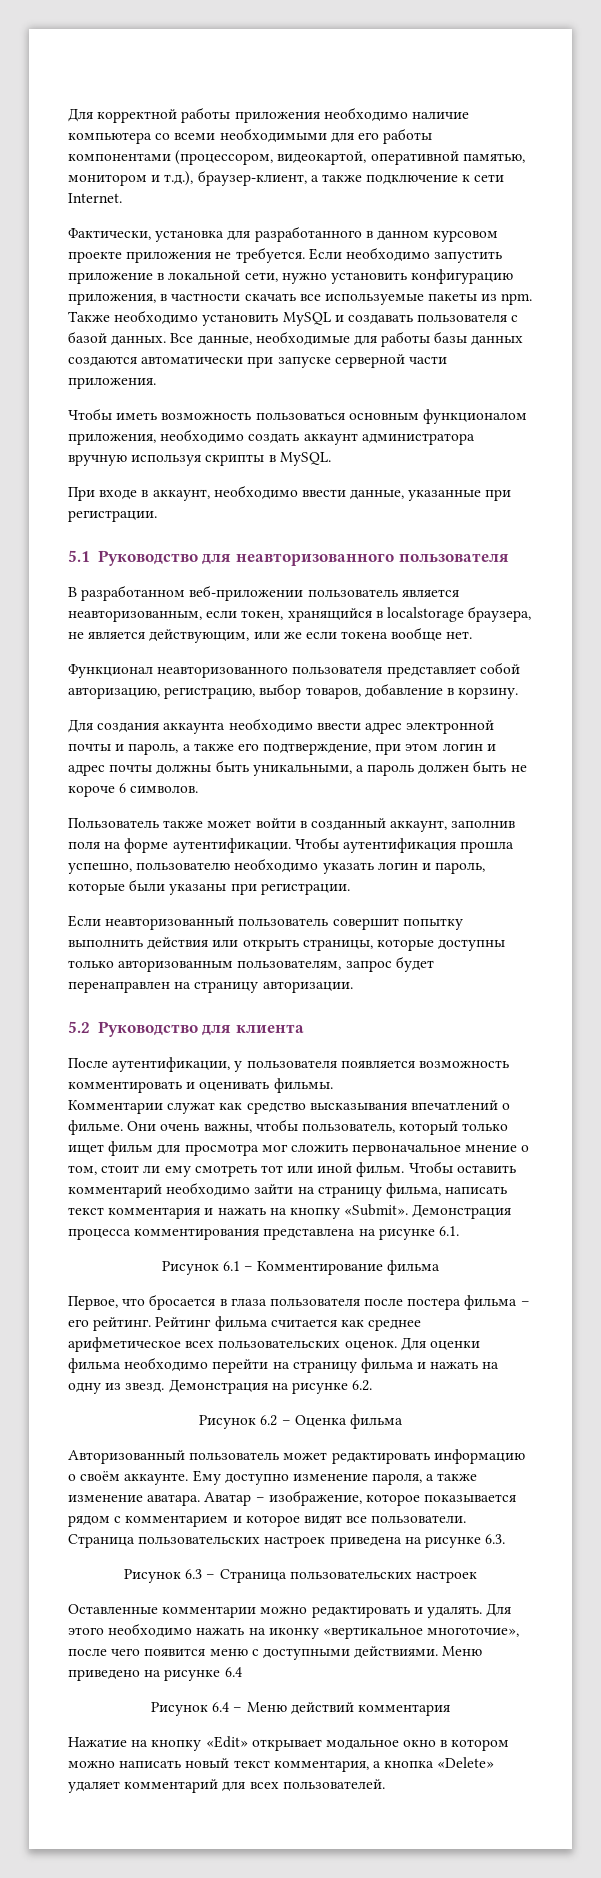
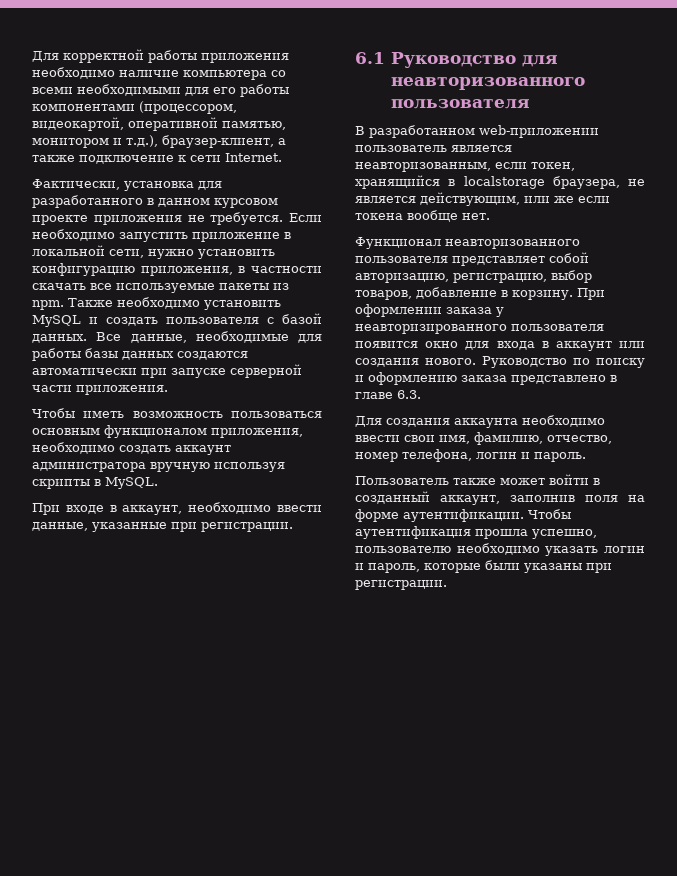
- Также необходимо установить MySQL и создавать пользователя с базой данных.
+ Также необходимо установить MySQL и создать пользователя с базой данных.
- 5.1 Руководство для неавторизованного пользователя
+ 6.1 Руководство для неавторизованного пользователя
- В разработанном веб-приложении пользователь является неавторизованным, если токен, хранящийся в localstorage браузера, не является действующим, или же если токена вообще нет.
+ В разработанном web-приложении пользователь является неавторизованным, если токен, хранящийся в localstorage браузера, не является действующим, или же если токена вообще нет.
+ При оформлении заказа у неавторизированного пользователя появится окно для входа в аккаунт или создания нового. Руководство по поиску и оформлению заказа представлено в главе 6.3.
- Для создания аккаунта необходимо ввести адрес электронной почты и пароль, а также его подтверждение, при этом логин и адрес почты должны быть уникальными, а пароль должен быть не короче 6 символов.
+ Для создания аккаунта необходимо ввести свои имя, фамилию, отчество, номер телефона, логин и пароль.
- Если неавторизованный пользователь совершит попытку выполнить действия или открыть страницы, которые доступны только авторизованным пользователям, запрос будет перенаправлен на страницу авторизации.
- 5.2 Руководство для клиента
- После аутентификации, у пользователя появляется возможность комментировать и оценивать фильмы.
- Комментарии служат как средство высказывания впечатлений о фильме. Они очень важны, чтобы пользователь, который только ищет фильм для просмотра мог сложить первоначальное мнение о том, стоит ли ему смотреть тот или иной фильм. Чтобы оставить комментарий необходимо зайти на страницу фильма, написать текст комментария и нажать на кнопку «Submit». Демонстрация процесса комментирования представлена на рисунке 6.1.
- Рисунок 6.1 – Комментирование фильма
- Первое, что бросается в глаза пользователя после постера фильма – его рейтинг. Рейтинг фильма считается как среднее арифметическое всех пользовательских оценок. Для оценки фильма необходимо перейти на страницу фильма и нажать на одну из звезд. Демонстрация на рисунке 6.2.
- Рисунок 6.2 – Оценка фильма
- Авторизованный пользователь может редактировать информацию о своём аккаунте. Ему доступно изменение пароля, а также изменение аватара. Аватар – изображение, которое показывается рядом с комментарием и которое видят все пользователи. Страница пользовательских настроек приведена на рисунке 6.3.
- Рисунок 6.3 – Страница пользовательских настроек
- Оставленные комментарии можно редактировать и удалять. Для этого необходимо нажать на иконку «вертикальное многоточие», после чего появится меню с доступными действиями. Меню приведено на рисунке 6.4
- Рисунок 6.4 – Меню действий комментария
- Нажатие на кнопку «Edit» открывает модальное окно в котором можно написать новый текст комментария, а кнопка «Delete» удаляет комментарий для всех пользователей.

